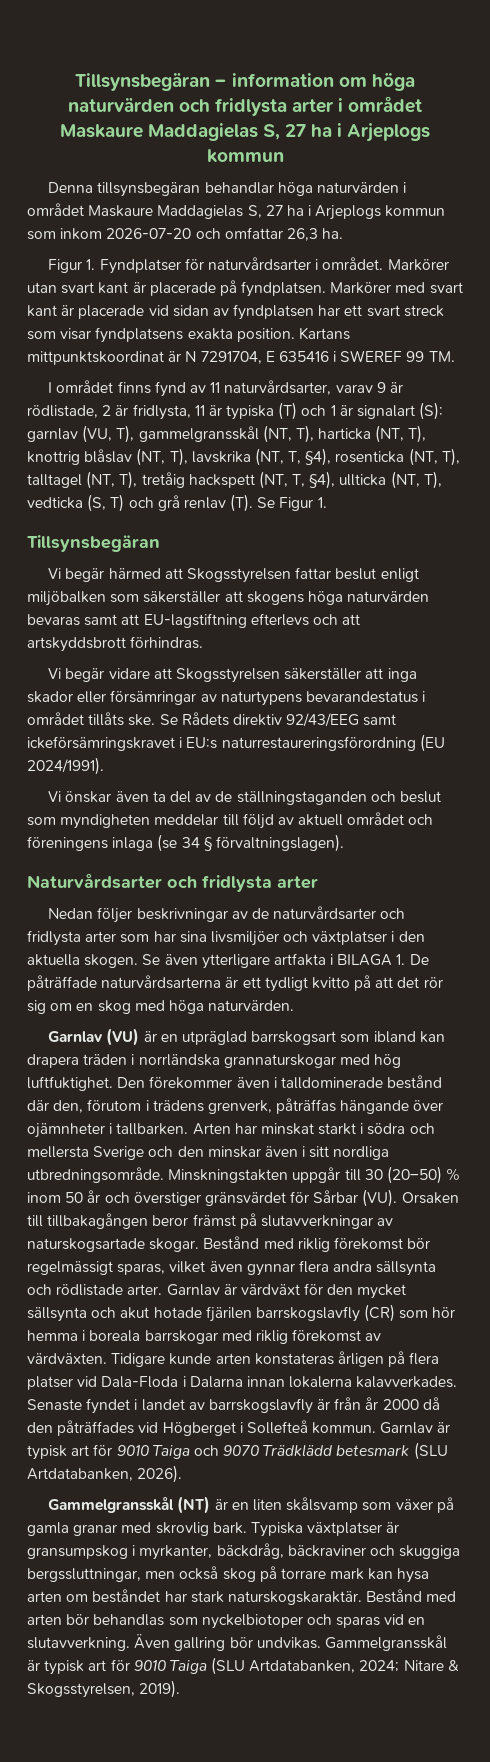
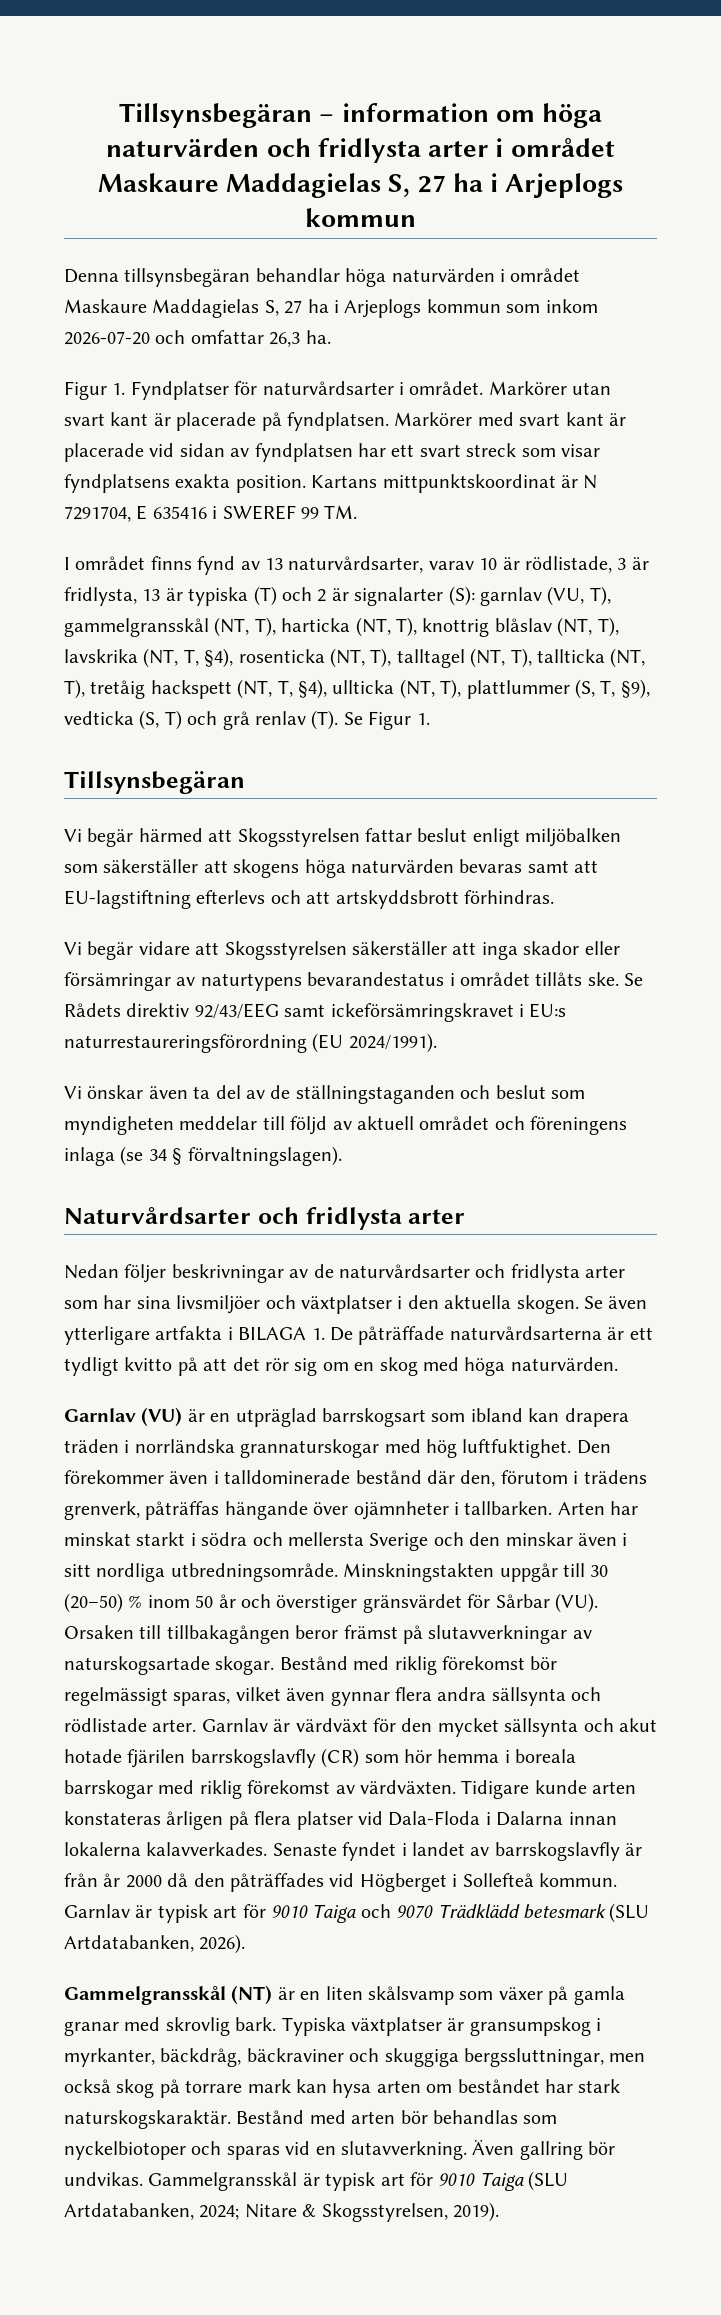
- I området finns fynd av 11 naturvårdsarter, varav 9 är rödlistade, 2 är fridlysta, 11 är typiska (T) och 1 är signalart (S): garnlav (VU, T), gammelgransskål (NT, T), harticka (NT, T), knottrig blåslav (NT, T), lavskrika (NT, T, §4), rosenticka (NT, T), talltagel (NT, T), tretåig hackspett (NT, T, §4), ullticka (NT, T), vedticka (S, T) och grå renlav (T). Se Figur 1.
+ I området finns fynd av 13 naturvårdsarter, varav 10 är rödlistade, 3 är fridlysta, 13 är typiska (T) och 2 är signalarter (S): garnlav (VU, T), gammelgransskål (NT, T), harticka (NT, T), knottrig blåslav (NT, T), lavskrika (NT, T, §4), rosenticka (NT, T), talltagel (NT, T), tallticka (NT, T), tretåig hackspett (NT, T, §4), ullticka (NT, T), plattlummer (S, T, §9), vedticka (S, T) och grå renlav (T). Se Figur 1.

